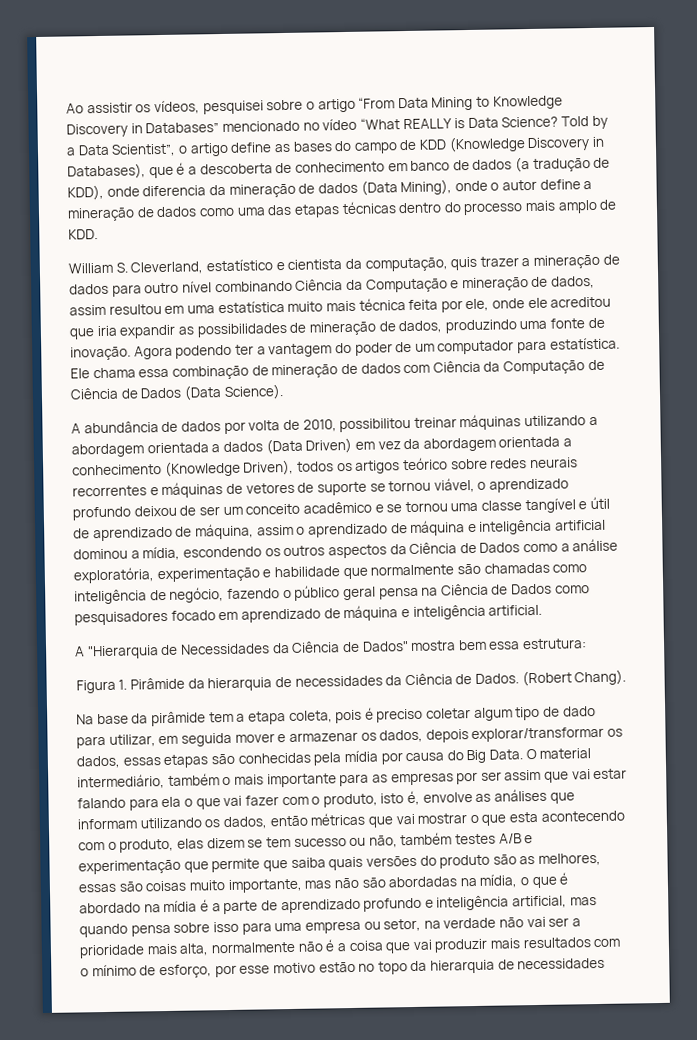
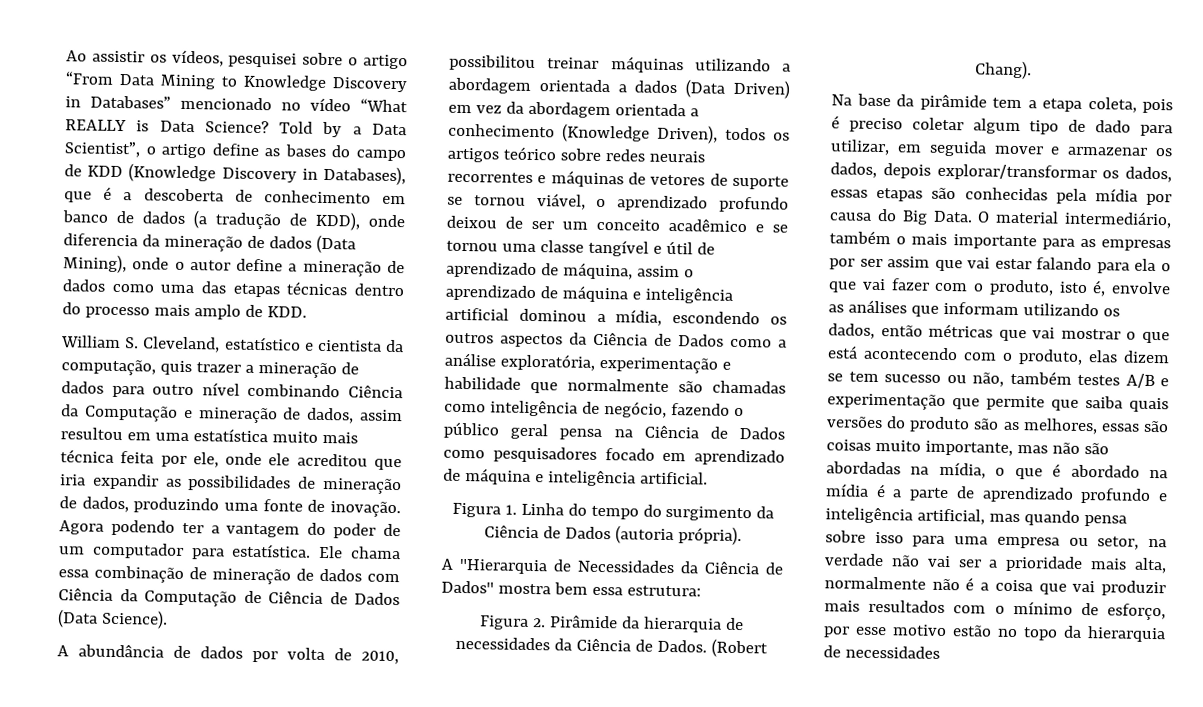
- William S. Cleverland, estatístico e cientista da computação, quis trazer a mineração de dados para outro nível combinando Ciência da Computação e mineração de dados, assim resultou em uma estatística muito mais técnica feita por ele, onde ele acreditou que iria expandir as possibilidades de mineração de dados, produzindo uma fonte de inovação.
+ William S. Cleveland, estatístico e cientista da computação, quis trazer a mineração de dados para outro nível combinando Ciência da Computação e mineração de dados, assim resultou em uma estatística muito mais técnica feita por ele, onde ele acreditou que iria expandir as possibilidades de mineração de dados, produzindo uma fonte de inovação.
+ Figura 1. Linha do tempo do surgimento da Ciência de Dados (autoria própria).
- Figura 1. Pirâmide da hierarquia de necessidades da Ciência de Dados.
+ Figura 2. Pirâmide da hierarquia de necessidades da Ciência de Dados.
- O material intermediário, também o mais importante para as empresas por ser assim que vai estar falando para ela o que vai fazer com o produto, isto é, envolve as análises que informam utilizando os dados, então métricas que vai mostrar o que esta acontecendo com o produto, elas dizem se tem sucesso ou não, também testes A/B e experimentação que permite que saiba quais versões do produto são as melhores, essas são coisas muito importante, mas não são abordadas na mídia, o que é abordado na mídia é a parte de aprendizado profundo e inteligência artificial, mas quando pensa sobre isso para uma empresa ou setor, na verdade não vai ser a prioridade mais alta, normalmente não é a coisa que vai produzir mais resultados com o mínimo de esforço, por esse motivo estão no topo da hierarquia de necessidades
+ O material intermediário, também o mais importante para as empresas por ser assim que vai estar falando para ela o que vai fazer com o produto, isto é, envolve as análises que informam utilizando os dados, então métricas que vai mostrar o que está acontecendo com o produto, elas dizem se tem sucesso ou não, também testes A/B e experimentação que permite que saiba quais versões do produto são as melhores, essas são coisas muito importante, mas não são abordadas na mídia, o que é abordado na mídia é a parte de aprendizado profundo e inteligência artificial, mas quando pensa sobre isso para uma empresa ou setor, na verdade não vai ser a prioridade mais alta, normalmente não é a coisa que vai produzir mais resultados com o mínimo de esforço, por esse motivo estão no topo da hierarquia de necessidades

